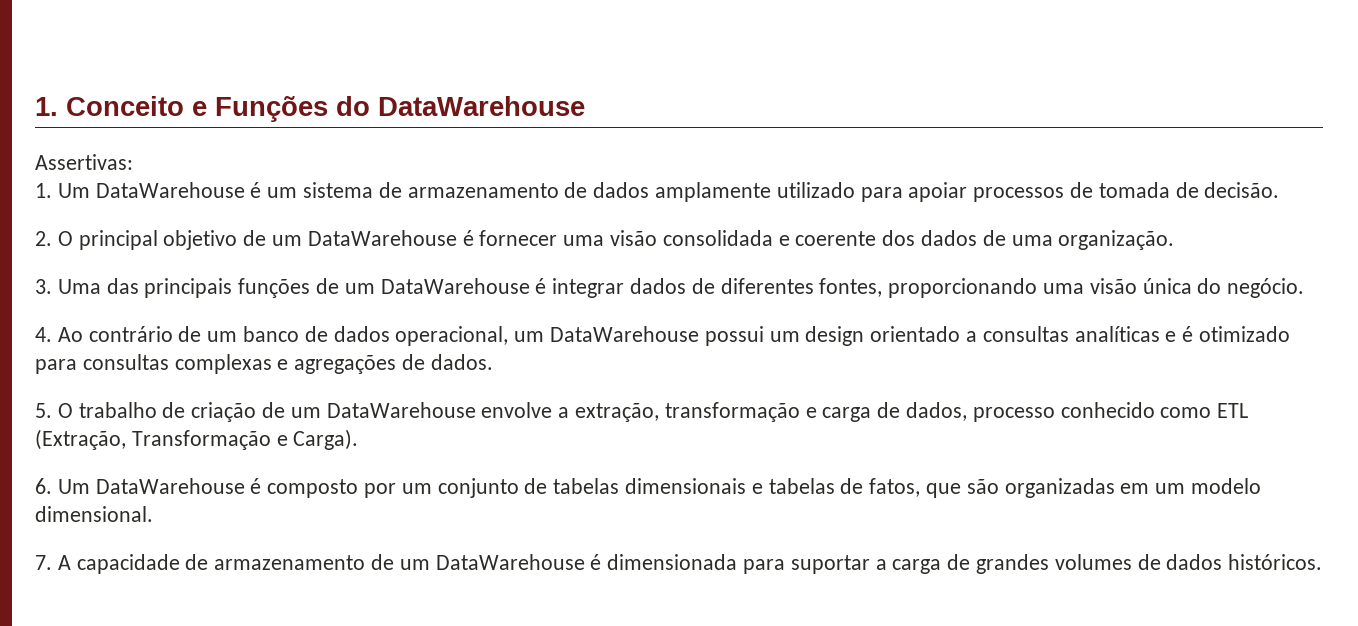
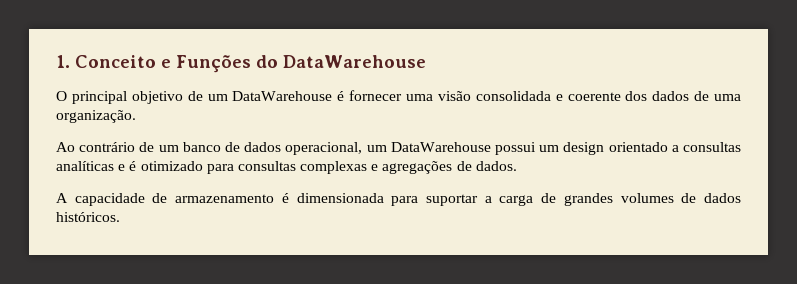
- Assertivas:
- 1. Um DataWarehouse é um sistema de armazenamento de dados amplamente utilizado para apoiar processos de tomada de decisão.
- 2. O principal objetivo de um DataWarehouse é fornecer uma visão consolidada e coerente dos dados de uma organização.
+ O principal objetivo de um DataWarehouse é fornecer uma visão consolidada e coerente dos dados de uma organização.
- 3. Uma das principais funções de um DataWarehouse é integrar dados de diferentes fontes, proporcionando uma visão única do negócio.
- 4. Ao contrário de um banco de dados operacional, um DataWarehouse possui um design orientado a consultas analíticas e é otimizado para consultas complexas e agregações de dados.
+ Ao contrário de um banco de dados operacional, um DataWarehouse possui um design orientado a consultas analíticas e é otimizado para consultas complexas e agregações de dados.
- 5. O trabalho de criação de um DataWarehouse envolve a extração, transformação e carga de dados, processo conhecido como ETL (Extração, Transformação e Carga).
- 6. Um DataWarehouse é composto por um conjunto de tabelas dimensionais e tabelas de fatos, que são organizadas em um modelo dimensional.
- 7. A capacidade de armazenamento de um DataWarehouse é dimensionada para suportar a carga de grandes volumes de dados históricos.
+ A capacidade de armazenamento é dimensionada para suportar a carga de grandes volumes de dados históricos.

